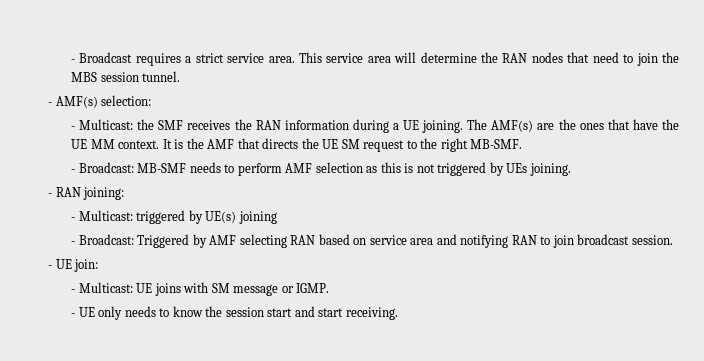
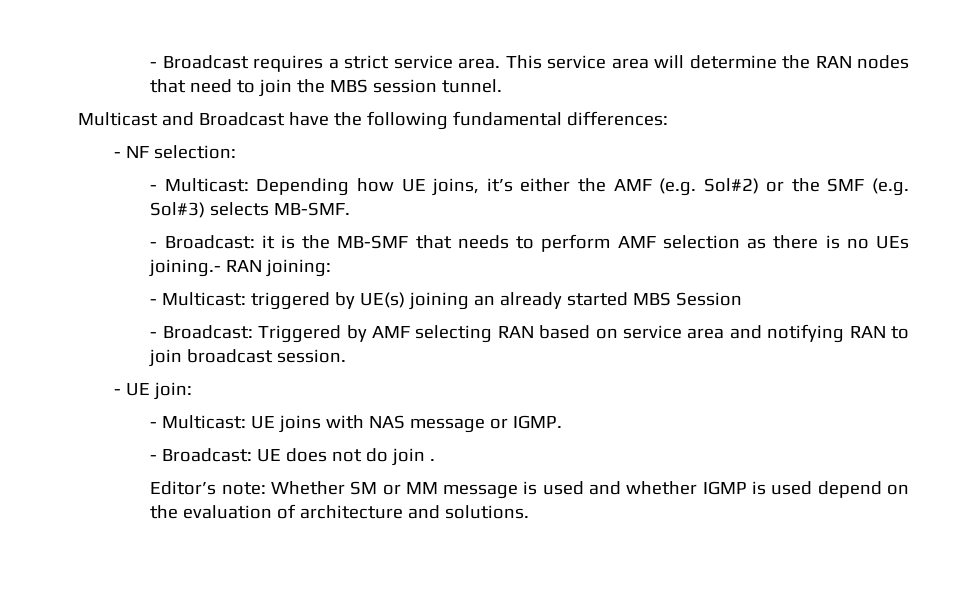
- - AMF(s) selection:
+ Multicast and Broadcast have the following fundamental differences:
+ - NF selection:
- - Multicast: the SMF receives the RAN information during a UE joining. The AMF(s) are the ones that have the UE MM context. It is the AMF that directs the UE SM request to the right MB-SMF.
- - Broadcast: MB-SMF needs to perform AMF selection as this is not triggered by UEs joining.
- - RAN joining:
+ - Multicast: Depending how UE joins, it’s either the AMF (e.g. Sol#2) or the SMF (e.g. Sol#3) selects MB-SMF.
+ - Broadcast: it is the MB-SMF that needs to perform AMF selection as there is no UEs joining.- RAN joining:
- - Multicast: triggered by UE(s) joining
+ - Multicast: triggered by UE(s) joining an already started MBS Session
- - Multicast: UE joins with SM message or IGMP.
+ - Multicast: UE joins with NAS message or IGMP.
- - UE only needs to know the session start and start receiving.
+ - Broadcast: UE does not do join .
+ Editor’s note: Whether SM or MM message is used and whether IGMP is used depend on the evaluation of architecture and solutions.

